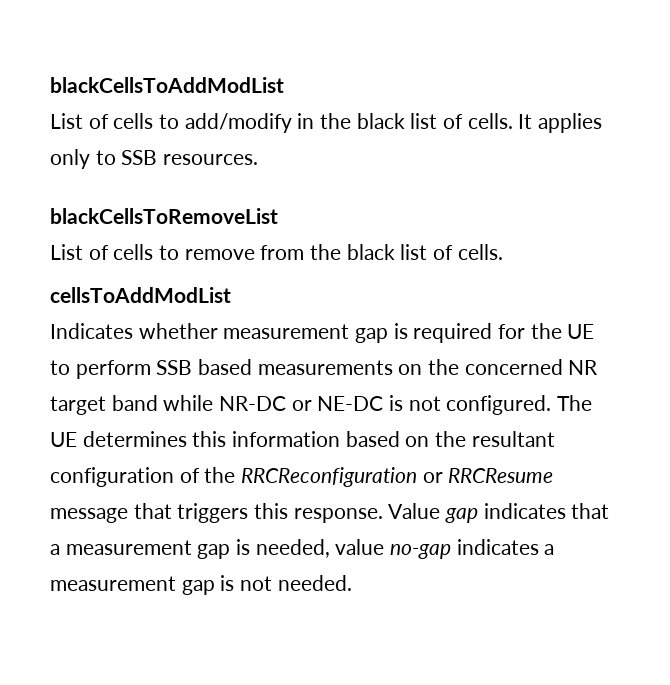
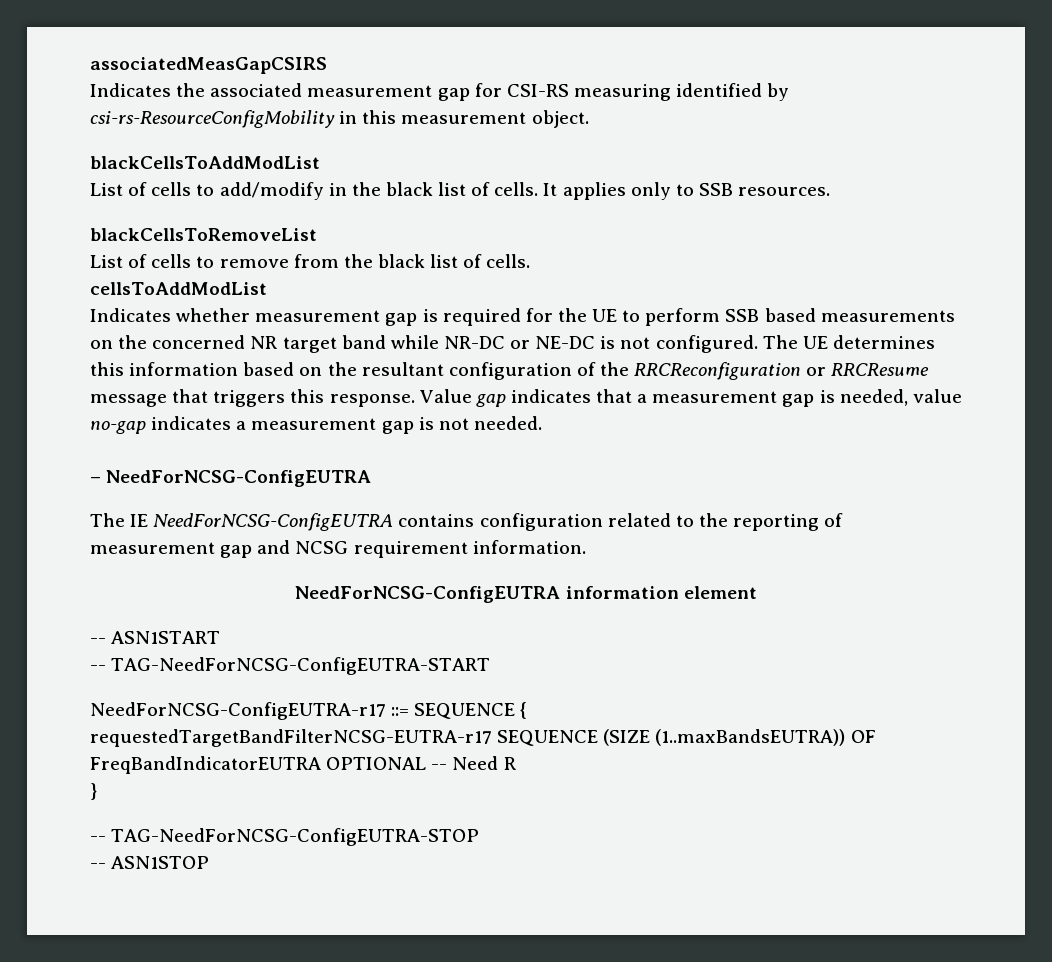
+ associatedMeasGapCSIRS
+ Indicates the associated measurement gap for CSI-RS measuring identified by csi-rs-ResourceConfigMobility in this measurement object.
+ – NeedForNCSG-ConfigEUTRA
+ The IE NeedForNCSG-ConfigEUTRA contains configuration related to the reporting of measurement gap and NCSG requirement information.
+ NeedForNCSG-ConfigEUTRA information element
+ -- ASN1START
+ -- TAG-NeedForNCSG-ConfigEUTRA-START
+ NeedForNCSG-ConfigEUTRA-r17 ::= SEQUENCE {
+ requestedTargetBandFilterNCSG-EUTRA-r17 SEQUENCE (SIZE (1..maxBandsEUTRA)) OF FreqBandIndicatorEUTRA OPTIONAL -- Need R
+ }
+ -- TAG-NeedForNCSG-ConfigEUTRA-STOP
+ -- ASN1STOP

